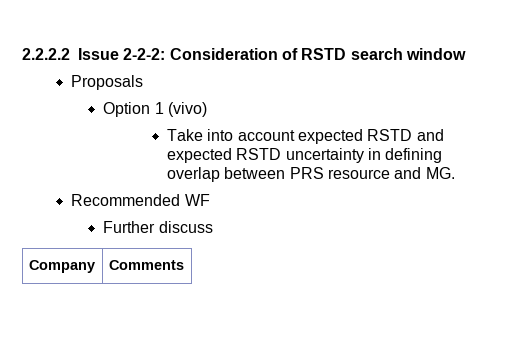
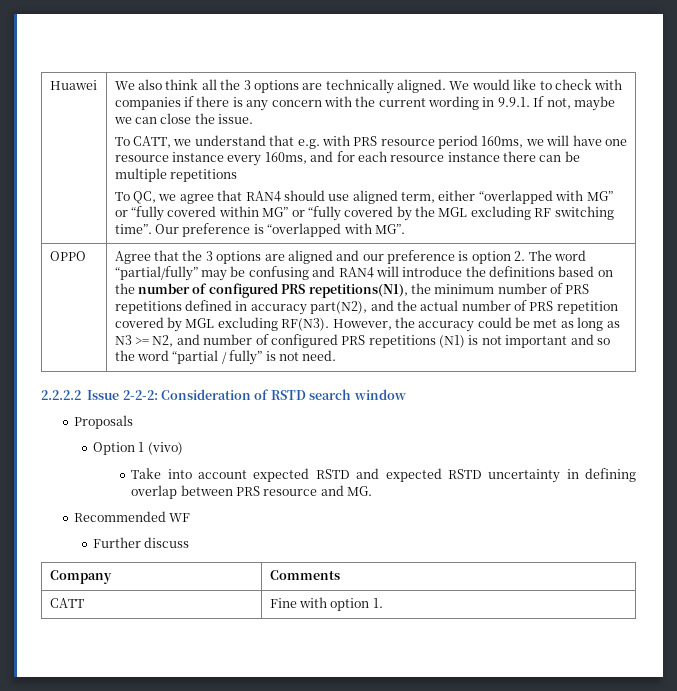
+ Huawei | We also think all the 3 options are technically aligned. We would like to check with companies if there is any concern with the current wording in 9.9.1. If not, maybe we can close the issue.
+ To CATT, we understand that e.g. with PRS resource period 160ms, we will have one resource instance every 160ms, and for each resource instance there can be multiple repetitions
+ To QC, we agree that RAN4 should use aligned term, either “overlapped with MG” or “fully covered within MG” or “fully covered by the MGL excluding RF switching time”. Our preference is “overlapped with MG”.
+ OPPO | Agree that the 3 options are aligned and our preference is option 2. The word “partial/fully” may be confusing and RAN4 will introduce the definitions based on the number of configured PRS repetitions(N1), the minimum number of PRS repetitions defined in accuracy part(N2), and the actual number of PRS repetition covered by MGL excluding RF(N3). However, the accuracy could be met as long as N3 >= N2, and number of configured PRS repetitions (N1) is not important and so the word “partial / fully” is not need.
+ CATT | Fine with option 1.

